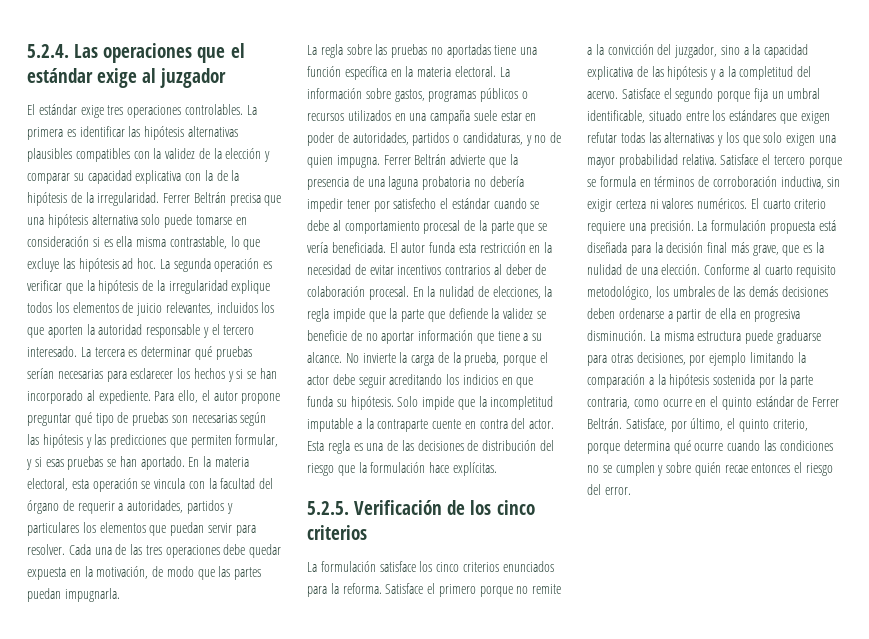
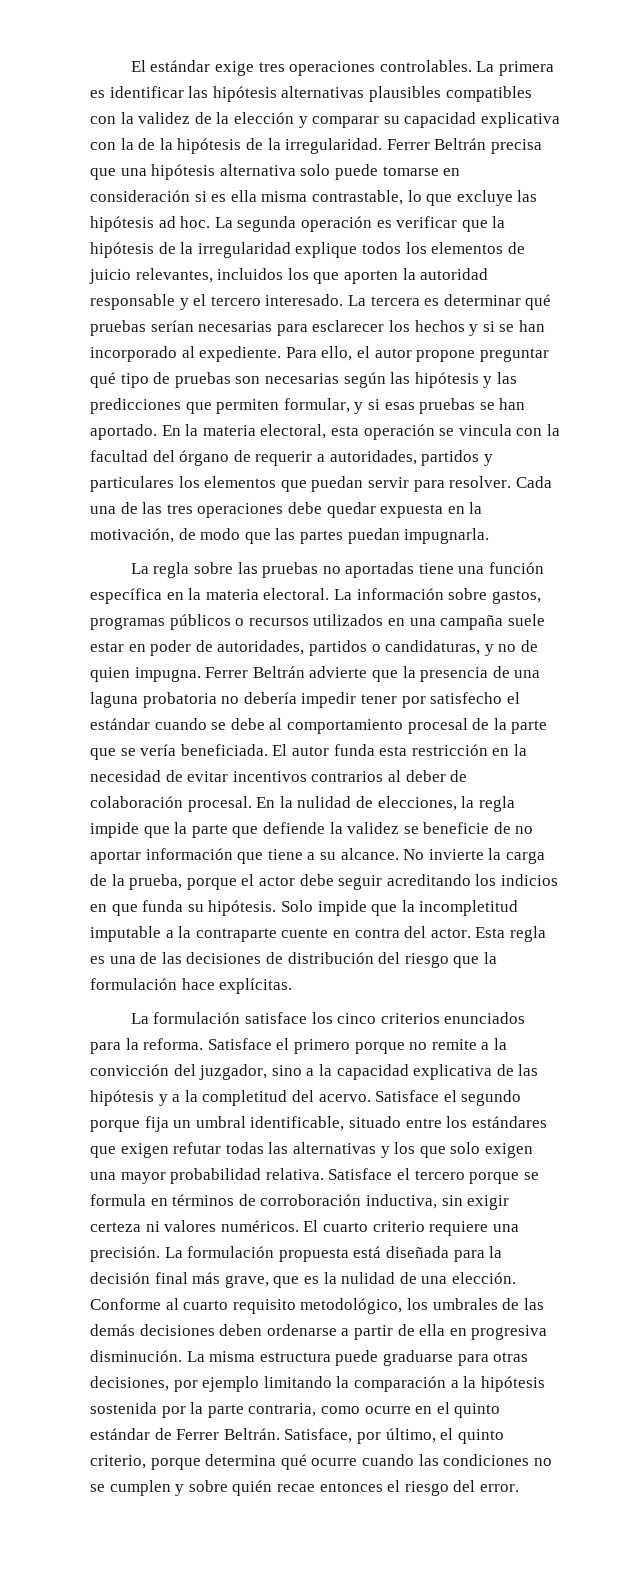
- 5.2.4. Las operaciones que el estándar exige al juzgador
- 5.2.5. Verificación de los cinco criterios

